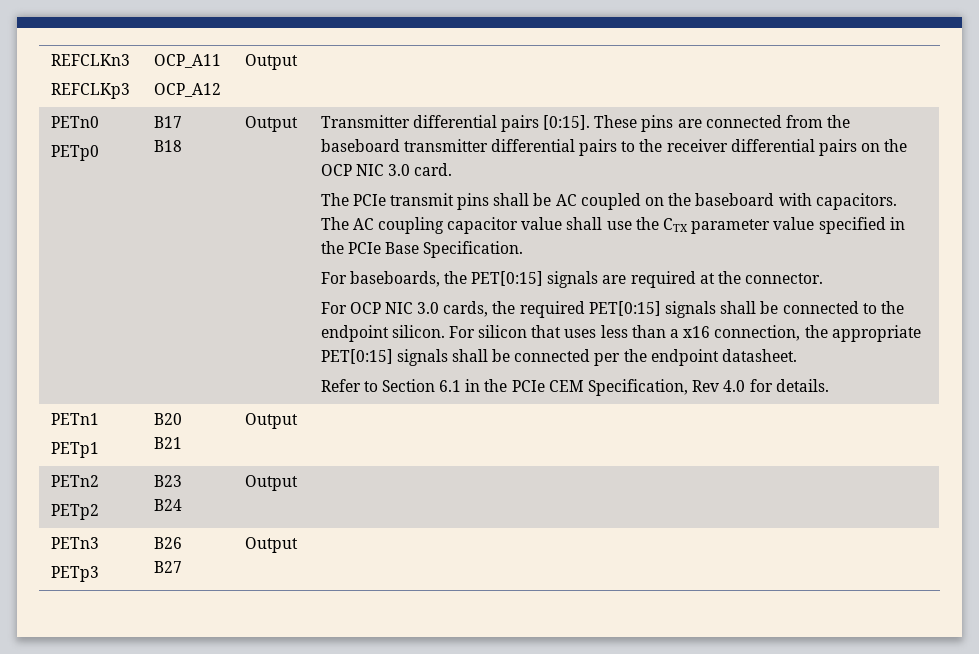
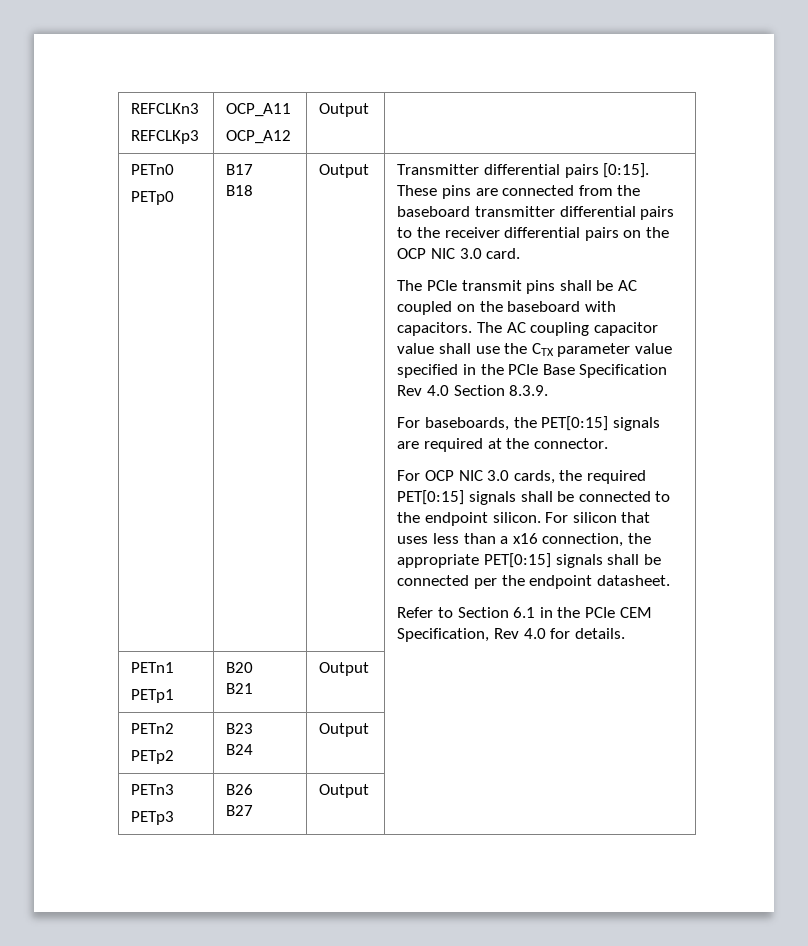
- The AC coupling capacitor value shall use the CTX parameter value specified in the PCIe Base Specification.
+ The AC coupling capacitor value shall use the CTX parameter value specified in the PCIe Base Specification Rev 4.0 Section 8.3.9.

